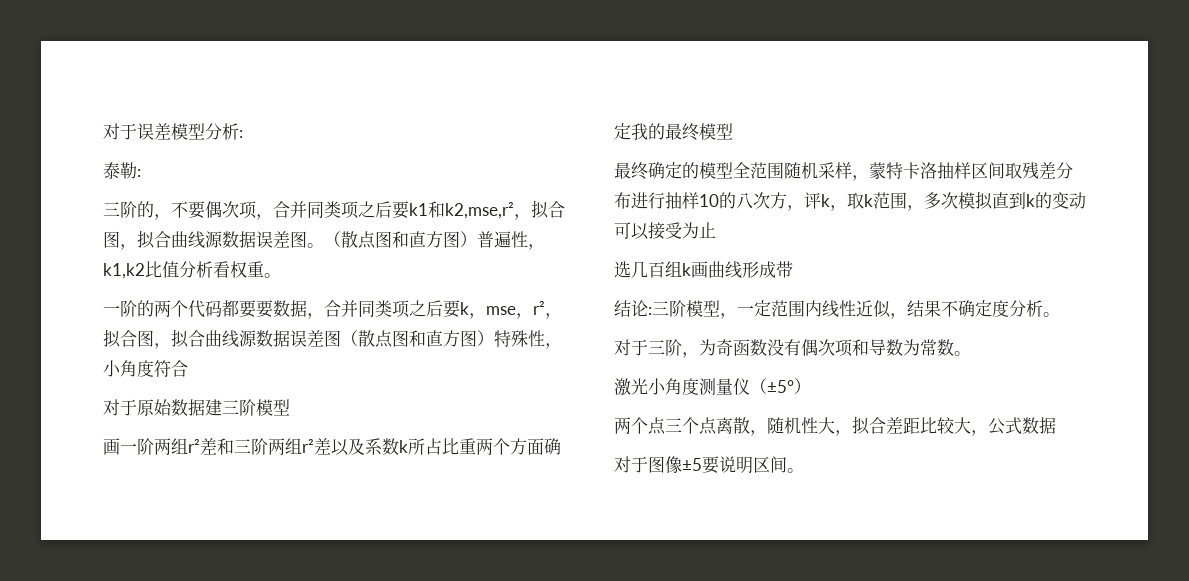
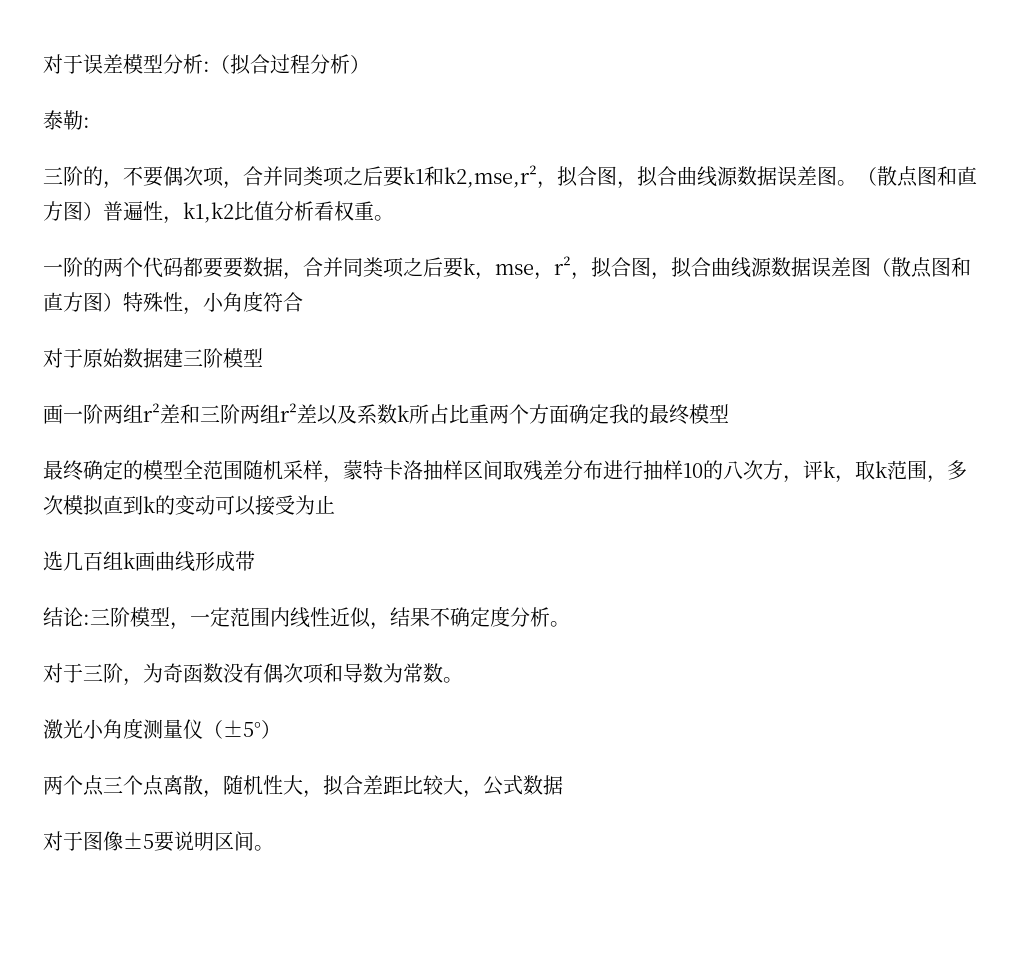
- 对于误差模型分析:
+ 对于误差模型分析:（拟合过程分析）

